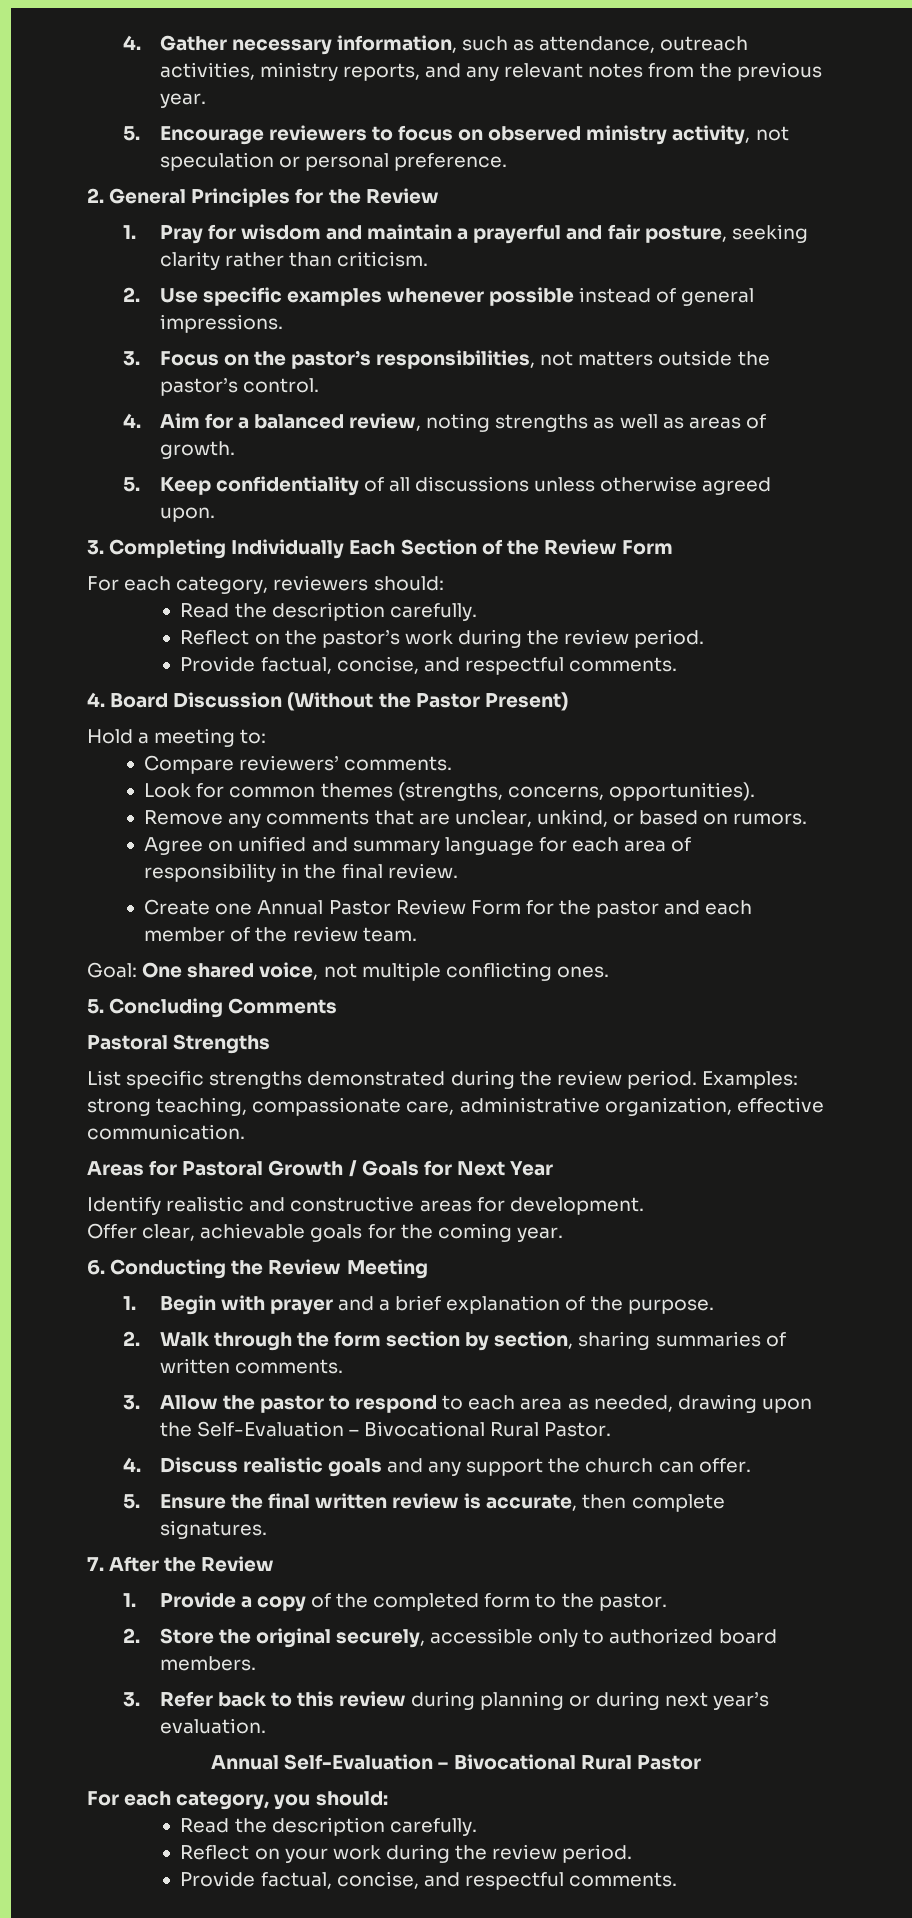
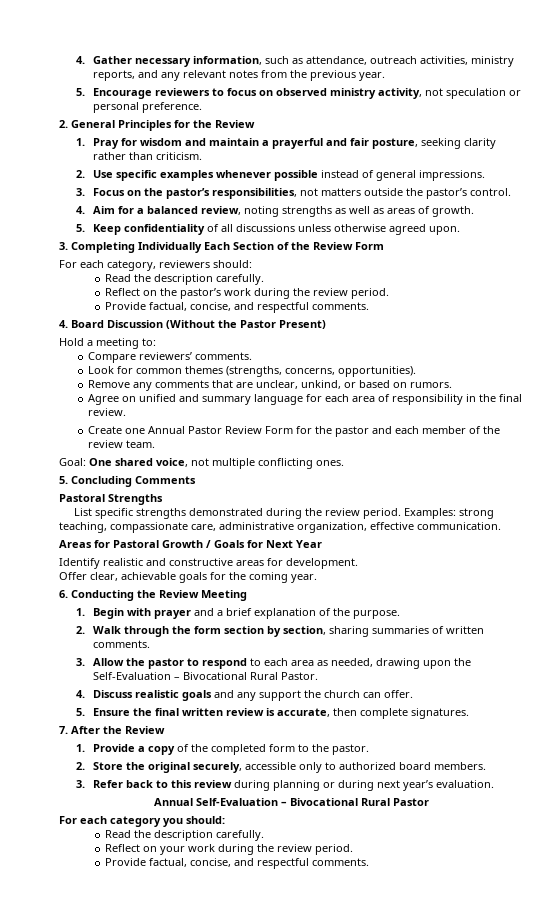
- For each category, you should:
+ For each category you should:

